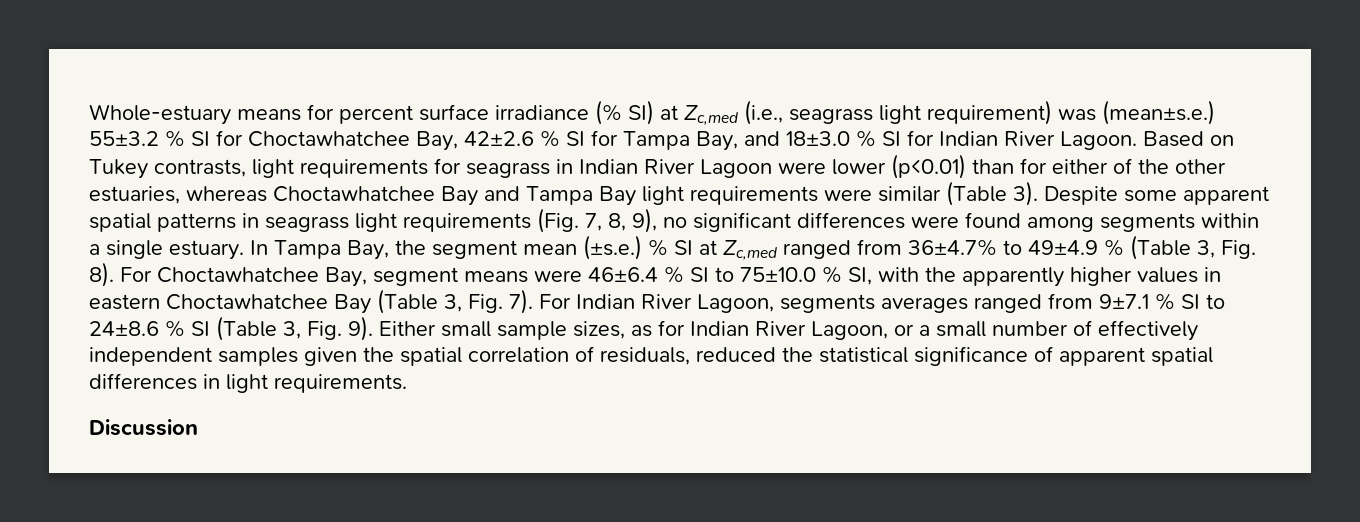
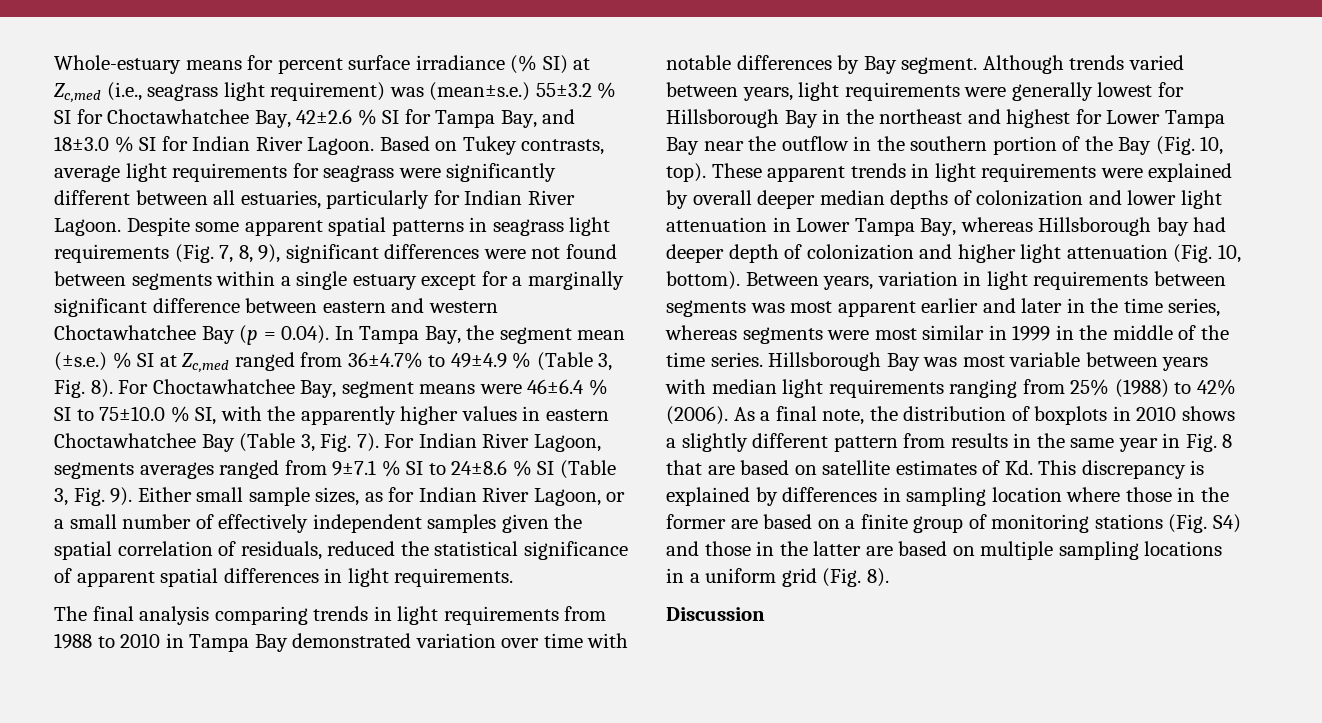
- Based on Tukey contrasts, light requirements for seagrass in Indian River Lagoon were lower (p<0.01) than for either of the other estuaries, whereas Choctawhatchee Bay and Tampa Bay light requirements were similar (Table 3).
+ Based on Tukey contrasts, average light requirements for seagrass were significantly different between all estuaries, particularly for Indian River Lagoon.
- Despite some apparent spatial patterns in seagrass light requirements (Fig. 7, 8, 9), no significant differences were found among segments within a single estuary. In Tampa Bay, the segment mean (±s.e.) % SI at Zc,med ranged from 36±4.7% to 49±4.9 % (Table 3, Fig. 8).
+ Despite some apparent spatial patterns in seagrass light requirements (Fig. 7, 8, 9), significant differences were not found between segments within a single estuary except for a marginally significant difference between eastern and western Choctawhatchee Bay (p = 0.04). In Tampa Bay, the segment mean (±s.e.) % SI at Zc,med ranged from 36±4.7% to 49±4.9 % (Table 3, Fig. 8).
+ The final analysis comparing trends in light requirements from 1988 to 2010 in Tampa Bay demonstrated variation over time with notable differences by Bay segment. Although trends varied between years, light requirements were generally lowest for Hillsborough Bay in the northeast and highest for Lower Tampa Bay near the outflow in the southern portion of the Bay (Fig. 10, top). These apparent trends in light requirements were explained by overall deeper median depths of colonization and lower light attenuation in Lower Tampa Bay, whereas Hillsborough bay had deeper depth of colonization and higher light attenuation (Fig. 10, bottom). Between years, variation in light requirements between segments was most apparent earlier and later in the time series, whereas segments were most similar in 1999 in the middle of the time series. Hillsborough Bay was most variable between years with median light requirements ranging from 25% (1988) to 42% (2006). As a final note, the distribution of boxplots in 2010 shows a slightly different pattern from results in the same year in Fig. 8 that are based on satellite estimates of Kd. This discrepancy is explained by differences in sampling location where those in the former are based on a finite group of monitoring stations (Fig. S4) and those in the latter are based on multiple sampling locations in a uniform grid (Fig. 8).

